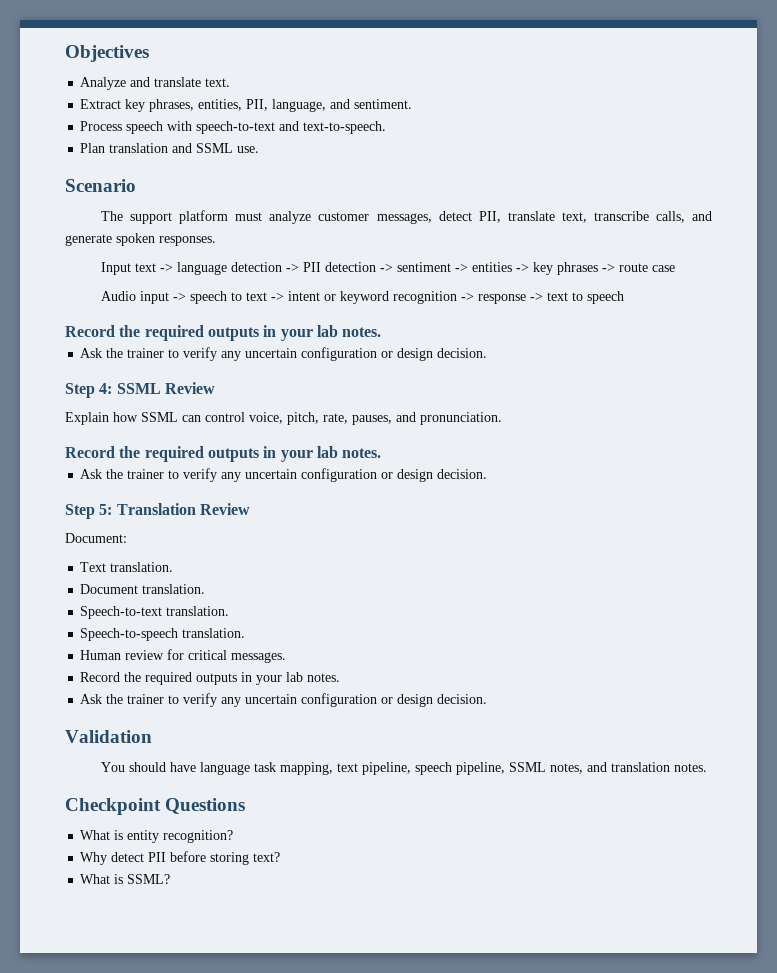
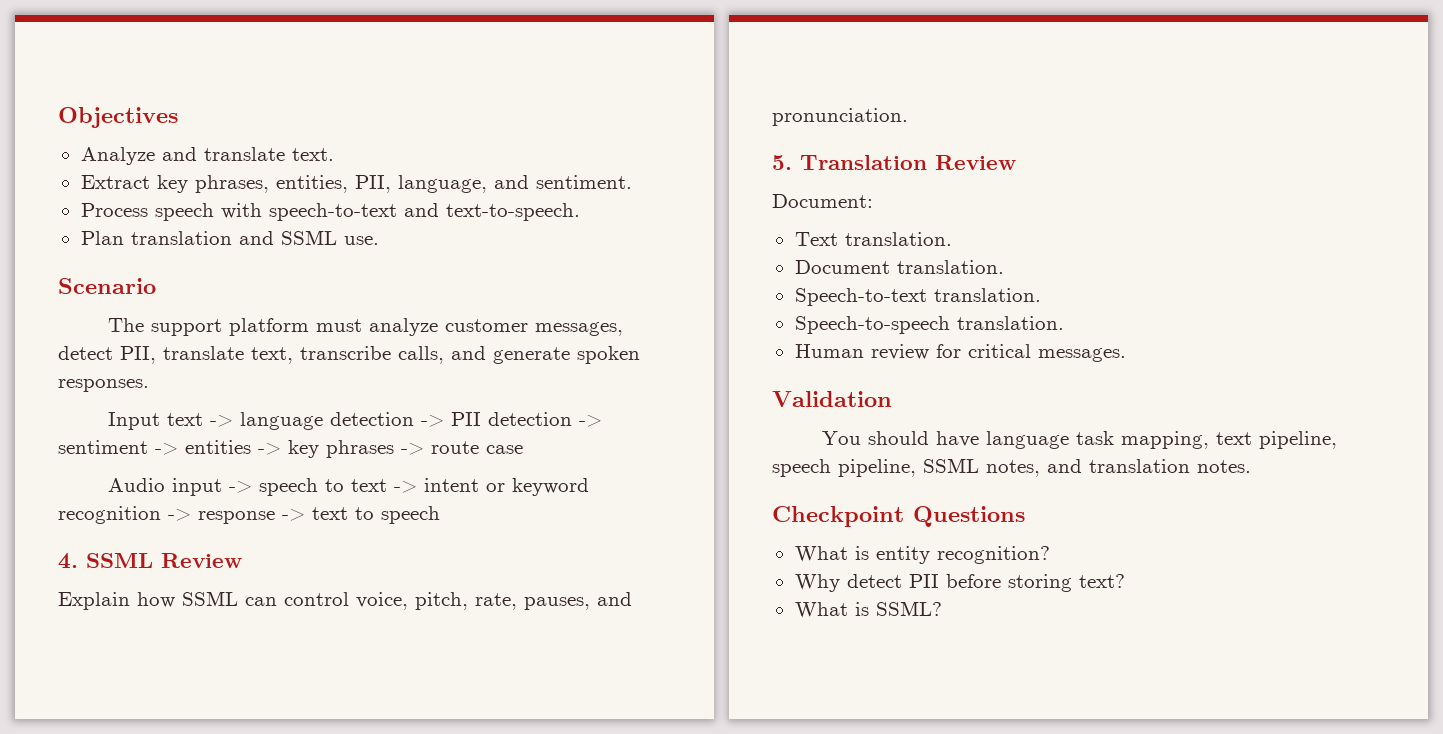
  Audio input -> speech to text -> intent or keyword recognition -> response -> text to speech
- Record the required outputs in your lab notes.
- Ask the trainer to verify any uncertain configuration or design decision.
- Step 4: SSML Review
+ 4. SSML Review
  Explain how SSML can control voice, pitch, rate, pauses, and pronunciation.
- Record the required outputs in your lab notes.
- Ask the trainer to verify any uncertain configuration or design decision.
- Step 5: Translation Review
+ 5. Translation Review
  Human review for critical messages.
- Record the required outputs in your lab notes.
- Ask the trainer to verify any uncertain configuration or design decision.

